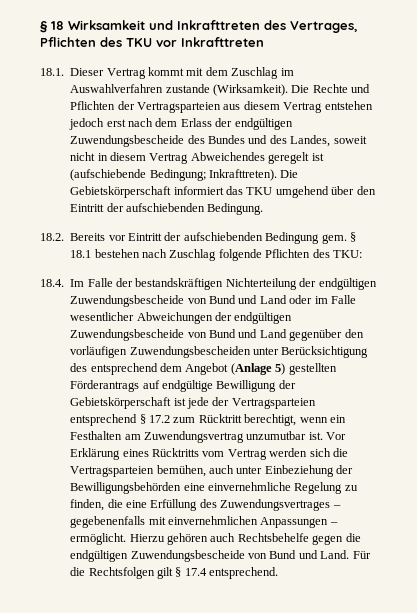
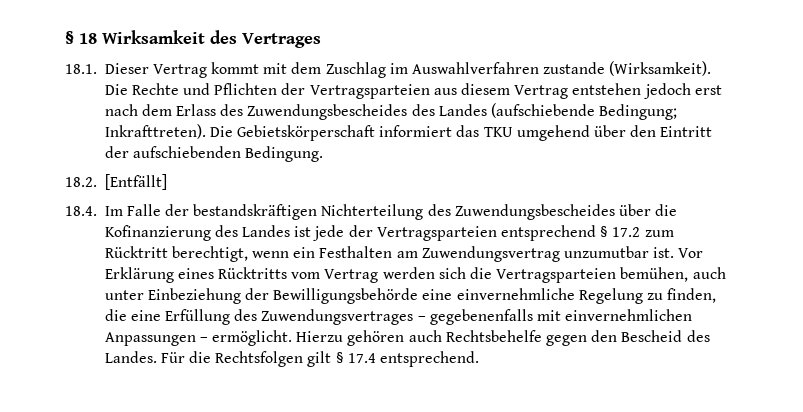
- § 18 Wirksamkeit und Inkrafttreten des Vertrages, Pflichten des TKU vor Inkrafttreten
+ § 18 Wirksamkeit des Vertrages
- Die Rechte und Pflichten der Vertragsparteien aus diesem Vertrag entstehen jedoch erst nach dem Erlass der endgültigen Zuwendungsbescheide des Bundes und des Landes, soweit nicht in diesem Vertrag Abweichendes geregelt ist (aufschiebende Bedingung; Inkrafttreten).
+ Die Rechte und Pflichten der Vertragsparteien aus diesem Vertrag entstehen jedoch erst nach dem Erlass des Zuwendungsbescheides des Landes (aufschiebende Bedingung; Inkrafttreten).
- 18.2. Bereits vor Eintritt der aufschiebenden Bedingung gem. § 18.1 bestehen nach Zuschlag folgende Pflichten des TKU:
+ 18.2. [Entfällt]
- 18.4. Im Falle der bestandskräftigen Nichterteilung der endgültigen Zuwendungsbescheide von Bund und Land oder im Falle wesentlicher Abweichungen der endgültigen Zuwendungsbescheide von Bund und Land gegenüber den vorläufigen Zuwendungsbescheiden unter Berücksichtigung des entsprechend dem Angebot (Anlage 5) gestellten Förderantrags auf endgültige Bewilligung der Gebietskörperschaft ist jede der Vertragsparteien entsprechend § 17.2 zum Rücktritt berechtigt, wenn ein Festhalten am Zuwendungsvertrag unzumutbar ist.
+ 18.4. Im Falle der bestandskräftigen Nichterteilung des Zuwendungsbescheides über die Kofinanzierung des Landes ist jede der Vertragsparteien entsprechend § 17.2 zum Rücktritt berechtigt, wenn ein Festhalten am Zuwendungsvertrag unzumutbar ist.
- Vor Erklärung eines Rücktritts vom Vertrag werden sich die Vertragsparteien bemühen, auch unter Einbeziehung der Bewilligungsbehörden eine einvernehmliche Regelung zu finden, die eine Erfüllung des Zuwendungsvertrages – gegebenenfalls mit einvernehmlichen Anpassungen – ermöglicht.
+ Vor Erklärung eines Rücktritts vom Vertrag werden sich die Vertragsparteien bemühen, auch unter Einbeziehung der Bewilligungsbehörde eine einvernehmliche Regelung zu finden, die eine Erfüllung des Zuwendungsvertrages – gegebenenfalls mit einvernehmlichen Anpassungen – ermöglicht.
- Hierzu gehören auch Rechtsbehelfe gegen die endgültigen Zuwendungsbescheide von Bund und Land.
+ Hierzu gehören auch Rechtsbehelfe gegen den Bescheid des Landes.

